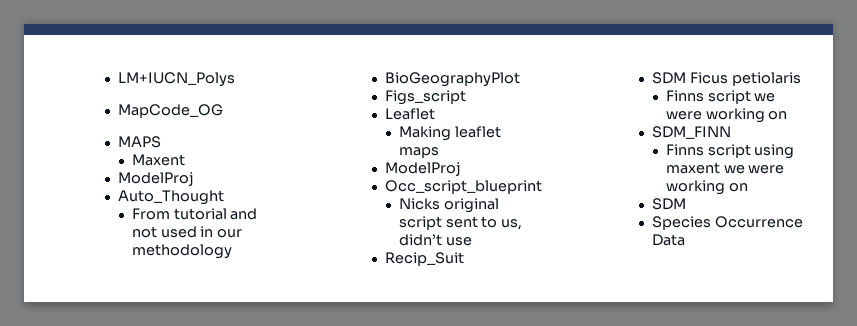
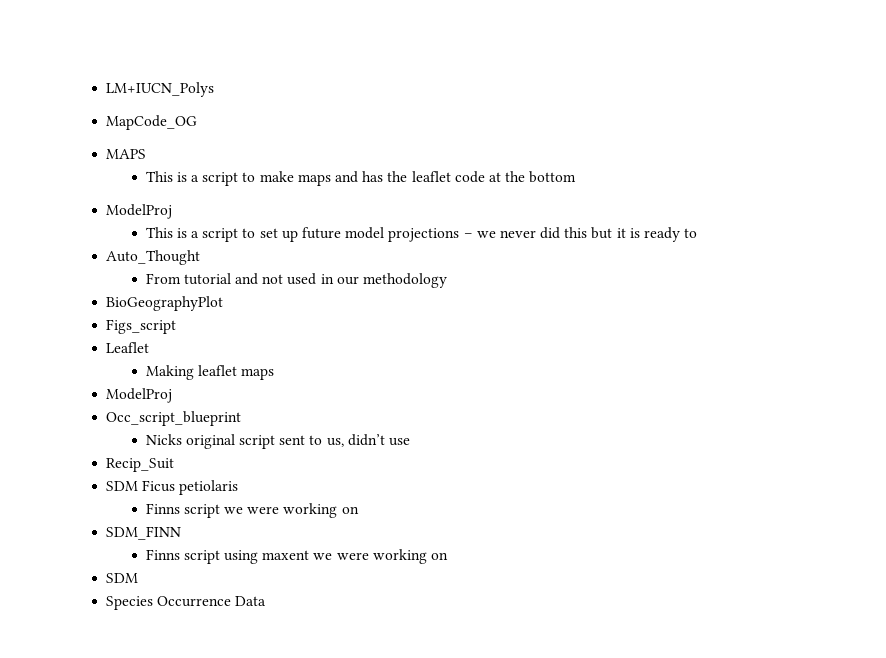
- Maxent
+ This is a script to make maps and has the leaflet code at the bottom
  ModelProj
+ This is a script to set up future model projections – we never did this but it is ready to

